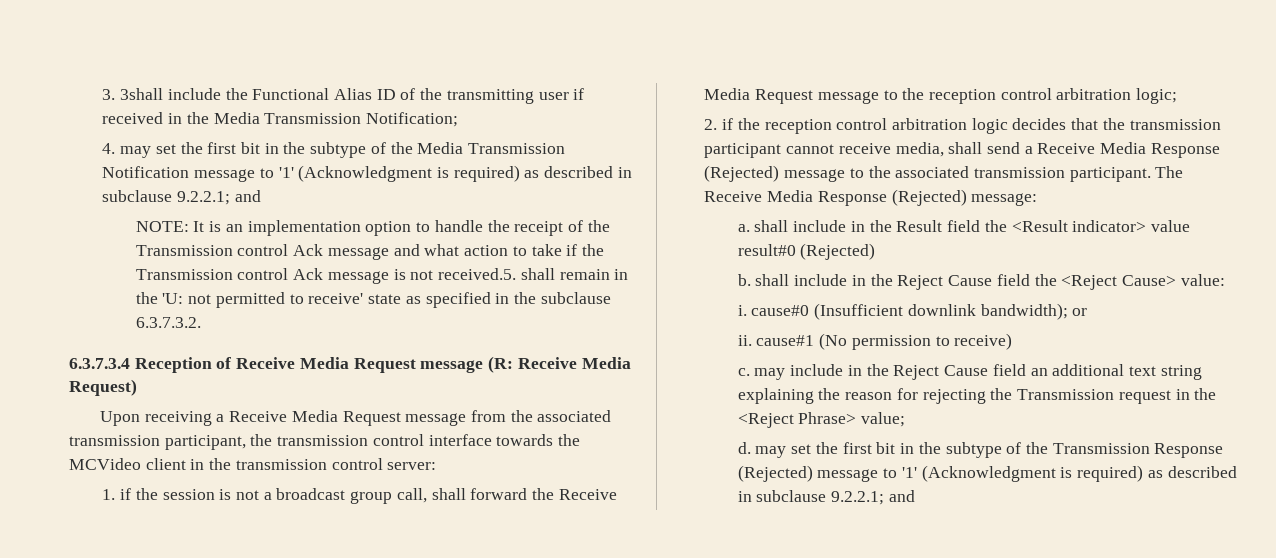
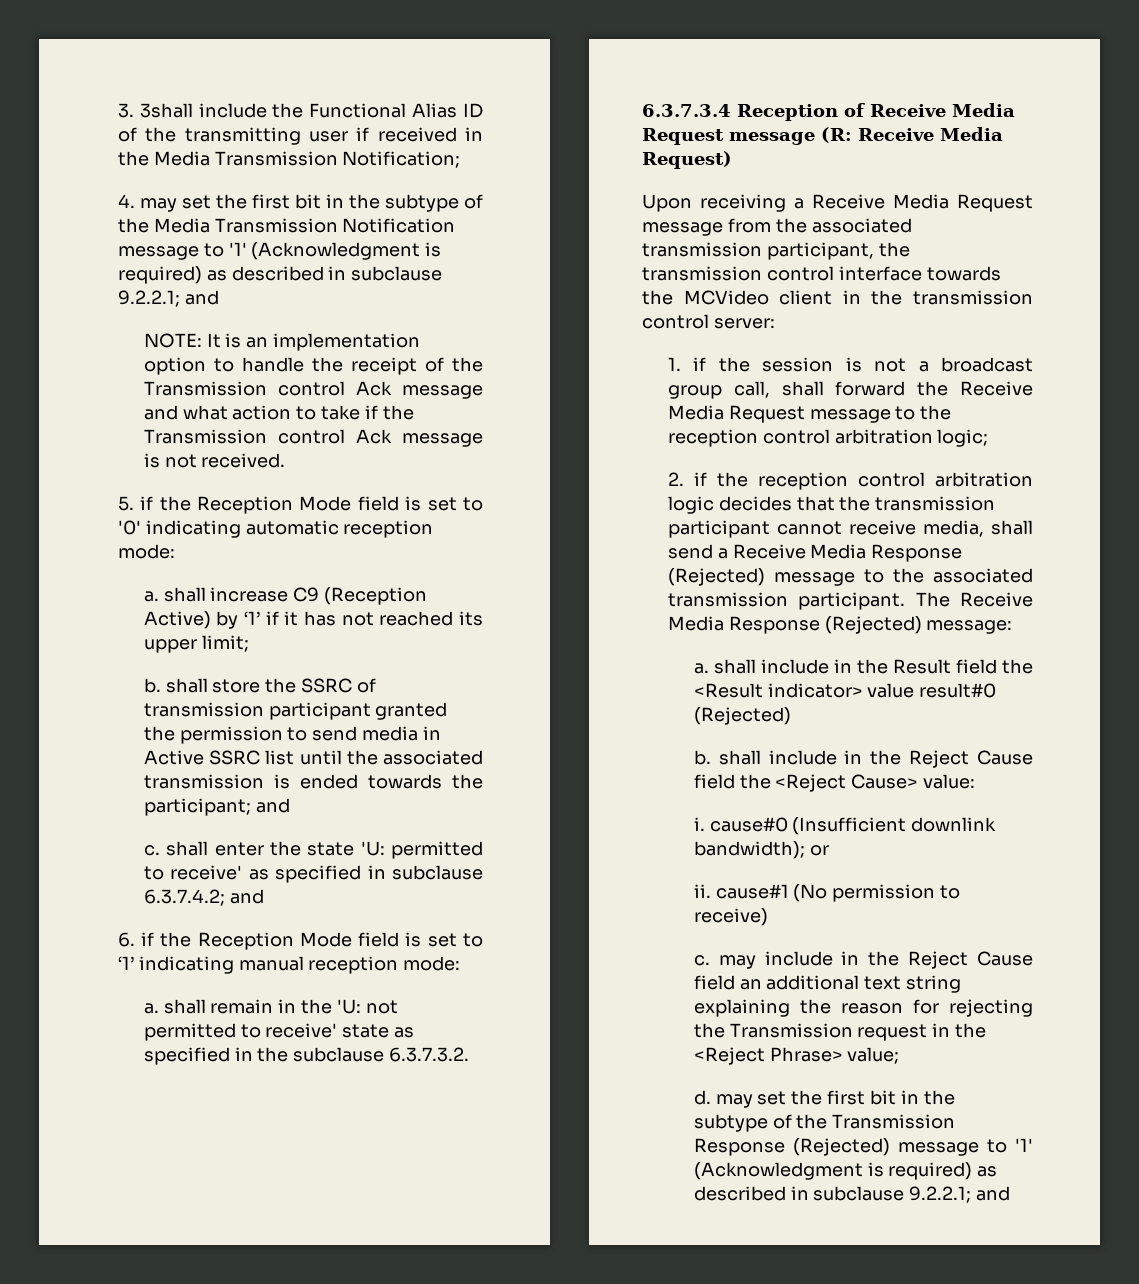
- NOTE: It is an implementation option to handle the receipt of the Transmission control Ack message and what action to take if the Transmission control Ack message is not received.5. shall remain in the 'U: not permitted to receive' state as specified in the subclause 6.3.7.3.2.
+ NOTE: It is an implementation option to handle the receipt of the Transmission control Ack message and what action to take if the Transmission control Ack message is not received.
+ 5. if the Reception Mode field is set to '0' indicating automatic reception mode:
+ a. shall increase C9 (Reception Active) by ‘1’ if it has not reached its upper limit;
+ b. shall store the SSRC of transmission participant granted the permission to send media in Active SSRC list until the associated transmission is ended towards the participant; and
+ c. shall enter the state 'U: permitted to receive' as specified in subclause 6.3.7.4.2; and
+ 6. if the Reception Mode field is set to ‘1’ indicating manual reception mode:
+ a. shall remain in the 'U: not permitted to receive' state as specified in the subclause 6.3.7.3.2.

